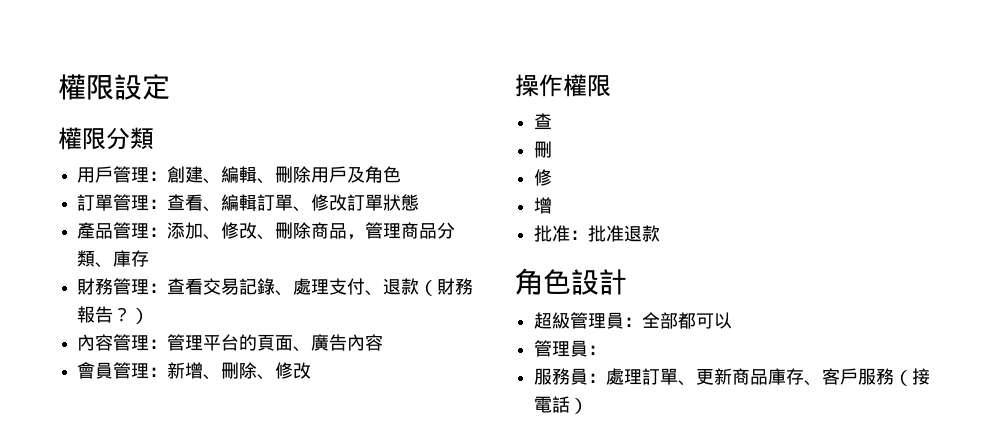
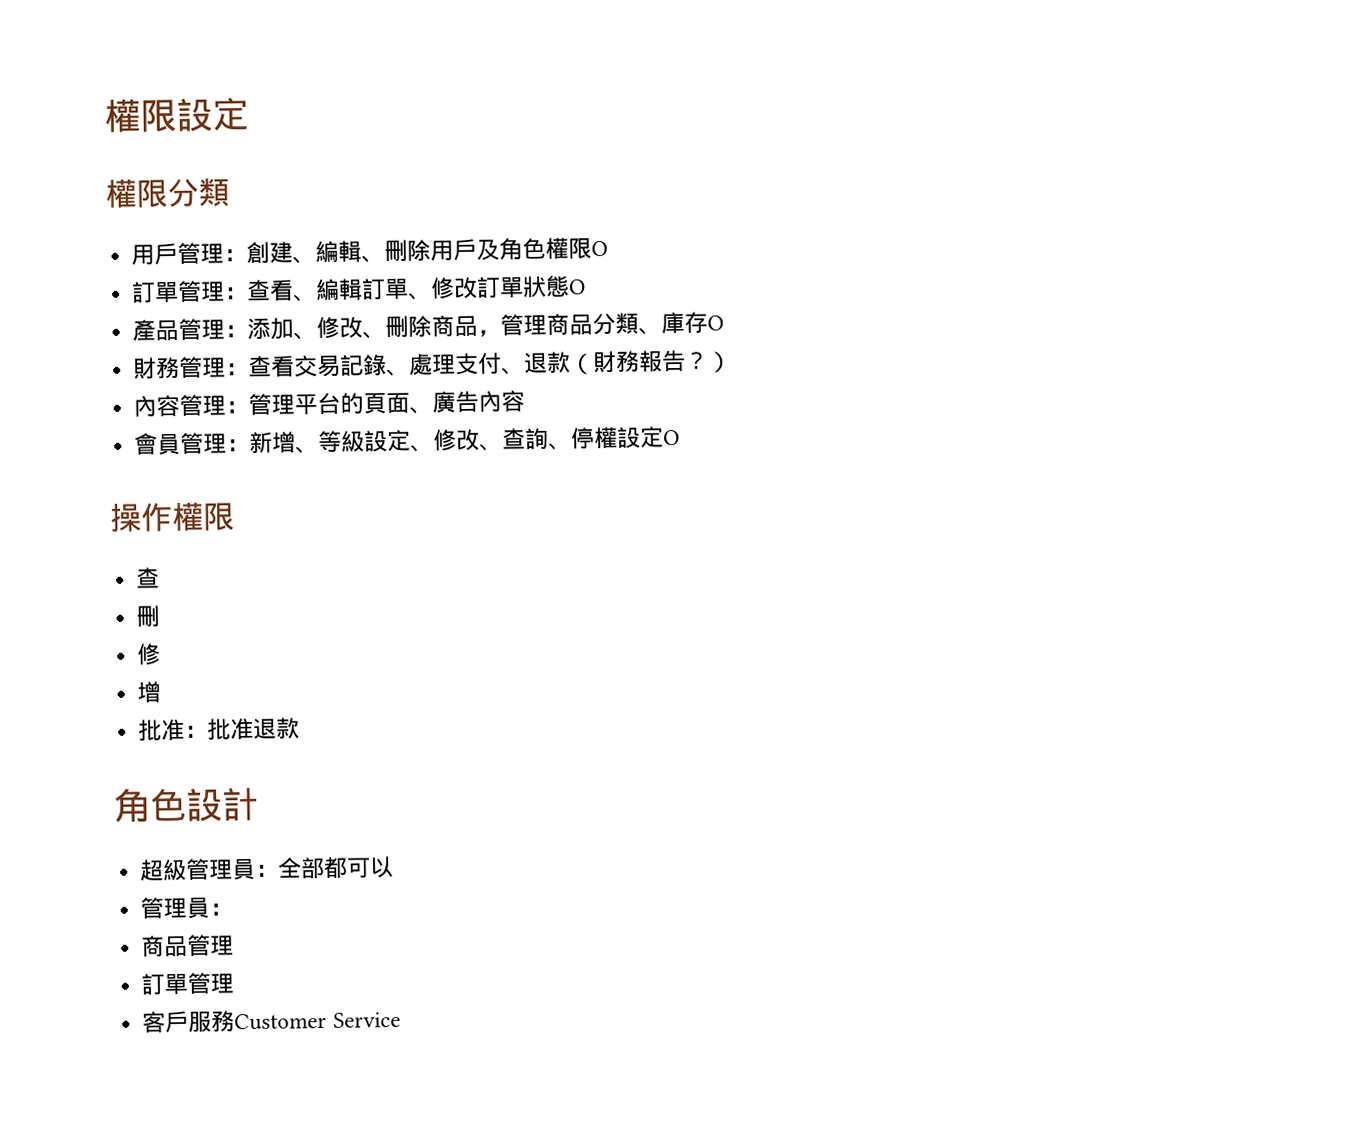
- 用戶管理：創建、編輯、刪除用戶及角色
+ 用戶管理：創建、編輯、刪除用戶及角色權限O
- 訂單管理：查看、編輯訂單、修改訂單狀態
+ 訂單管理：查看、編輯訂單、修改訂單狀態O
- 產品管理：添加、修改、刪除商品，管理商品分類、庫存
+ 產品管理：添加、修改、刪除商品，管理商品分類、庫存O
- 會員管理：新增、刪除、修改
+ 會員管理：新增、等級設定、修改、查詢、停權設定O
- 服務員：處理訂單、更新商品庫存、客戶服務（接電話）
+ 商品管理
+ 訂單管理
+ 客戶服務Customer Service

